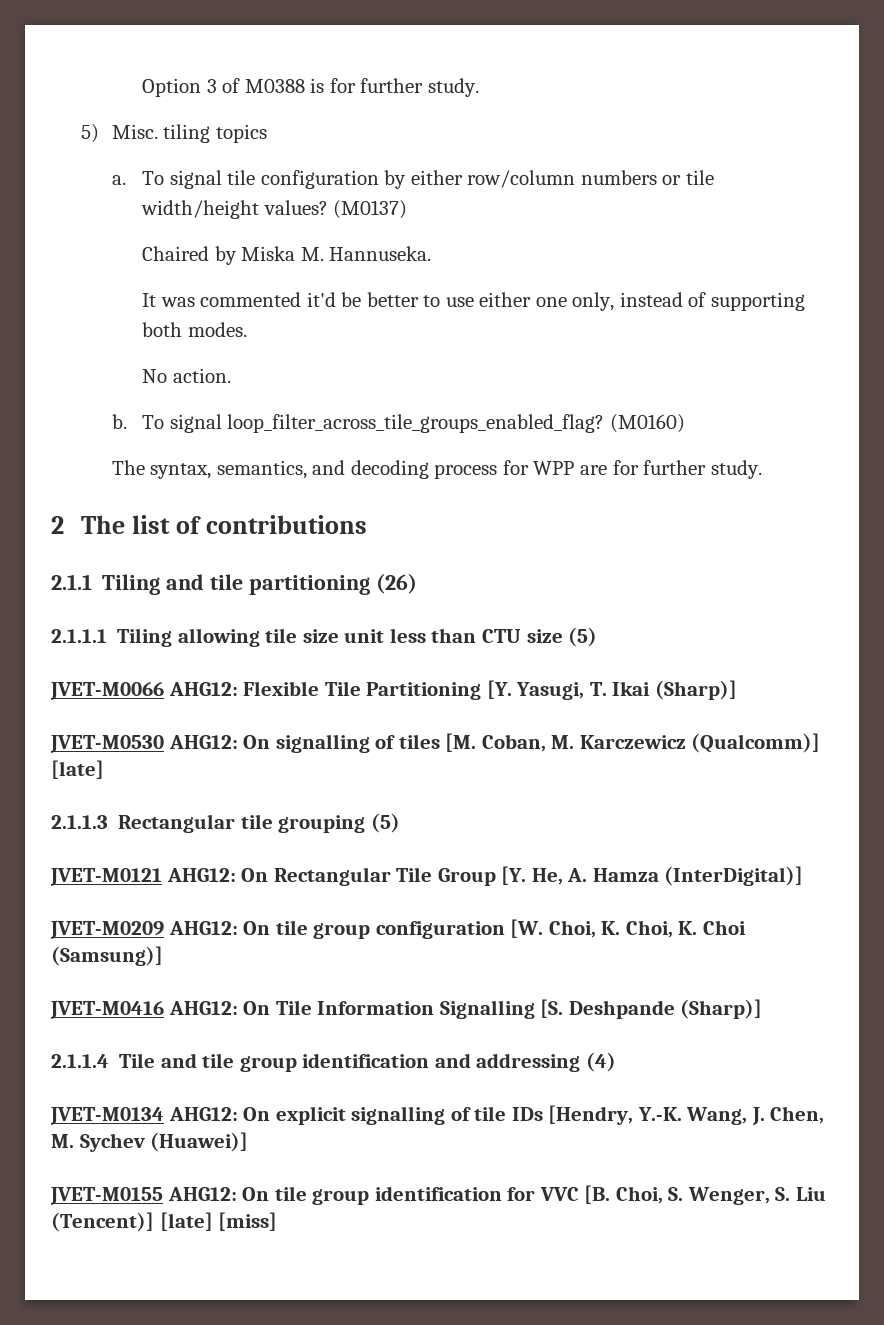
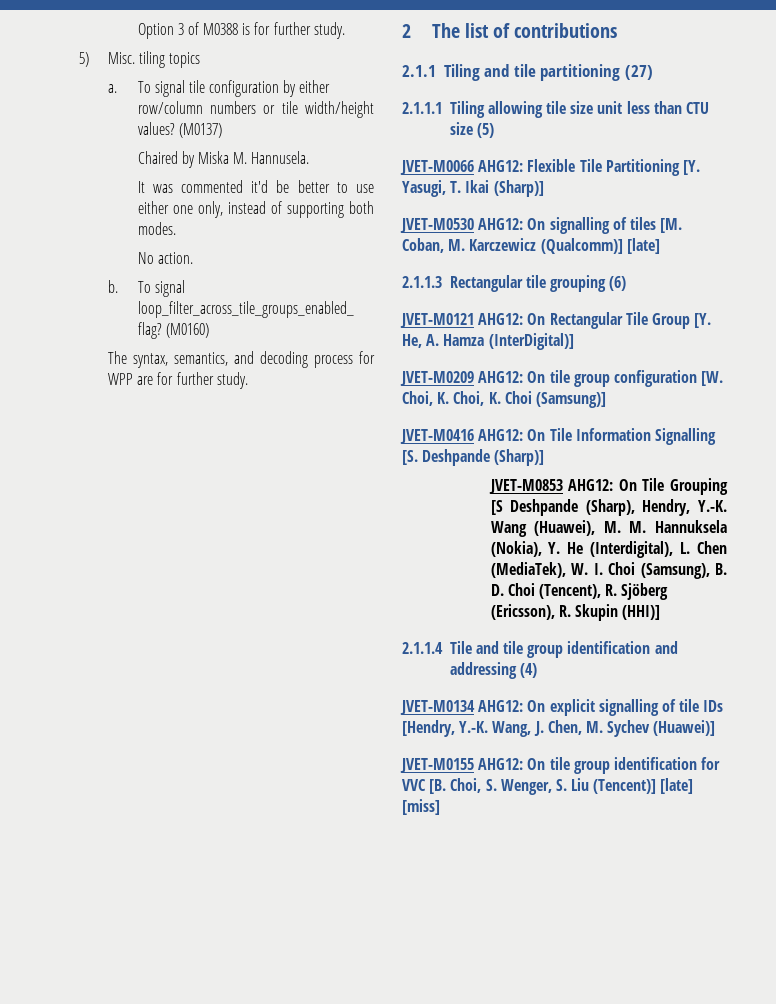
- Chaired by Miska M. Hannuseka.
+ Chaired by Miska M. Hannusela.
- 2.1.1 Tiling and tile partitioning (26)
+ 2.1.1 Tiling and tile partitioning (27)
- 2.1.1.3 Rectangular tile grouping (5)
+ 2.1.1.3 Rectangular tile grouping (6)
+ JVET-M0853 AHG12: On Tile Grouping [S Deshpande (Sharp), Hendry, Y.-K. Wang (Huawei), M. M. Hannuksela (Nokia), Y. He (Interdigital), L. Chen (MediaTek), W. I. Choi (Samsung), B. D. Choi (Tencent), R. Sjöberg (Ericsson), R. Skupin (HHI)]

